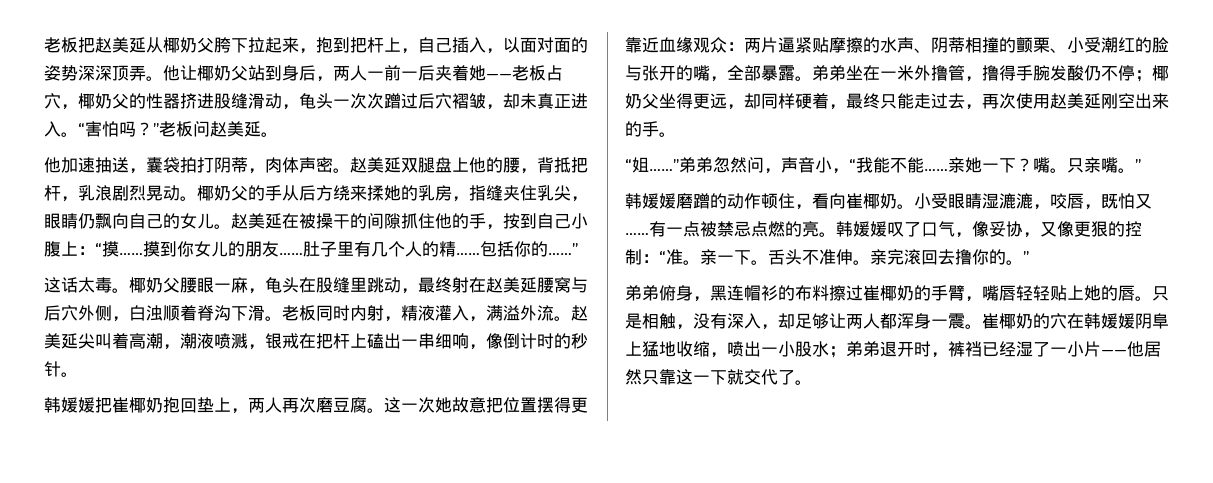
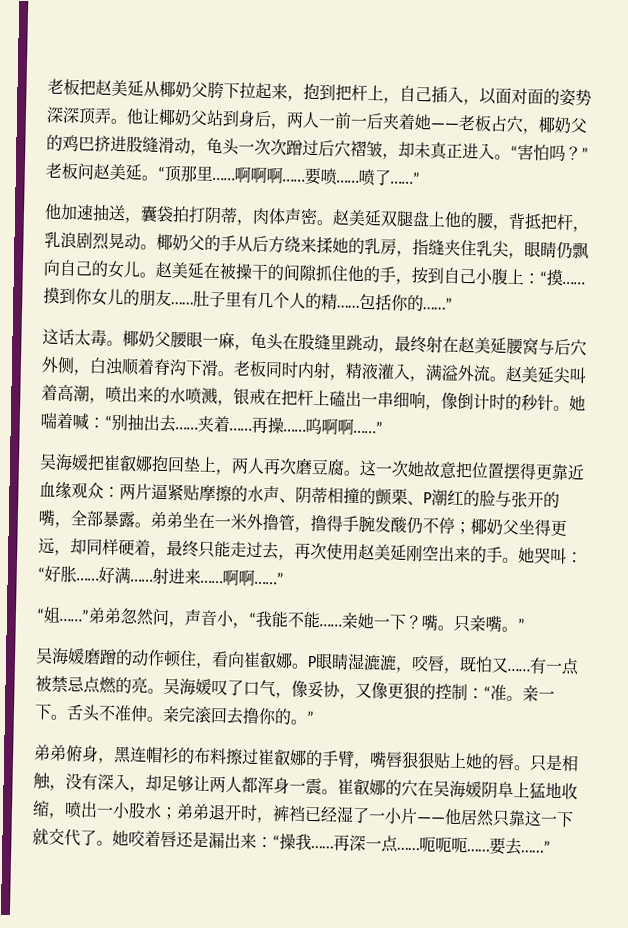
- 他让椰奶父站到身后，两人一前一后夹着她——老板占穴，椰奶父的性器挤进股缝滑动，龟头一次次蹭过后穴褶皱，却未真正进入。
+ 他让椰奶父站到身后，两人一前一后夹着她——老板占穴，椰奶父的鸡巴挤进股缝滑动，龟头一次次蹭过后穴褶皱，却未真正进入。
+ “顶那里……啊啊啊……要喷……喷了……”
- 赵美延尖叫着高潮，潮液喷溅，银戒在把杆上磕出一串细响，像倒计时的秒针。
- 韩媛媛把崔椰奶抱回垫上，两人再次磨豆腐。
+ 赵美延尖叫着高潮，喷出来的水喷溅，银戒在把杆上磕出一串细响，像倒计时的秒针。她喘着喊：“别抽出去……夹着……再操……呜啊啊……”
+ 吴海媛把崔叡娜抱回垫上，两人再次磨豆腐。
- 这一次她故意把位置摆得更靠近血缘观众：两片逼紧贴摩擦的水声、阴蒂相撞的颤栗、小受潮红的脸与张开的嘴，全部暴露。
+ 这一次她故意把位置摆得更靠近血缘观众：两片逼紧贴摩擦的水声、阴蒂相撞的颤栗、P潮红的脸与张开的嘴，全部暴露。
+ 她哭叫：“好胀……好满……射进来……啊啊……”
- 韩媛媛磨蹭的动作顿住，看向崔椰奶。小受眼睛湿漉漉，咬唇，既怕又……
+ 吴海媛磨蹭的动作顿住，看向崔叡娜。P眼睛湿漉漉，咬唇，既怕又……
- 韩媛媛叹了口气，像妥协，又像更狠的控制：“准。
+ 吴海媛叹了口气，像妥协，又像更狠的控制：“准。
- 弟弟俯身，黑连帽衫的布料擦过崔椰奶的手臂，嘴唇轻轻贴上她的唇。
+ 弟弟俯身，黑连帽衫的布料擦过崔叡娜的手臂，嘴唇狠狠贴上她的唇。
- 崔椰奶的穴在韩媛媛阴阜上猛地收缩，喷出一小股水；弟弟退开时，裤裆已经湿了一小片——他居然只靠这一下就交代了。
+ 崔叡娜的穴在吴海媛阴阜上猛地收缩，喷出一小股水；弟弟退开时，裤裆已经湿了一小片——他居然只靠这一下就交代了。
+ 她咬着唇还是漏出来：“操我……再深一点……呃呃呃……要去……”

